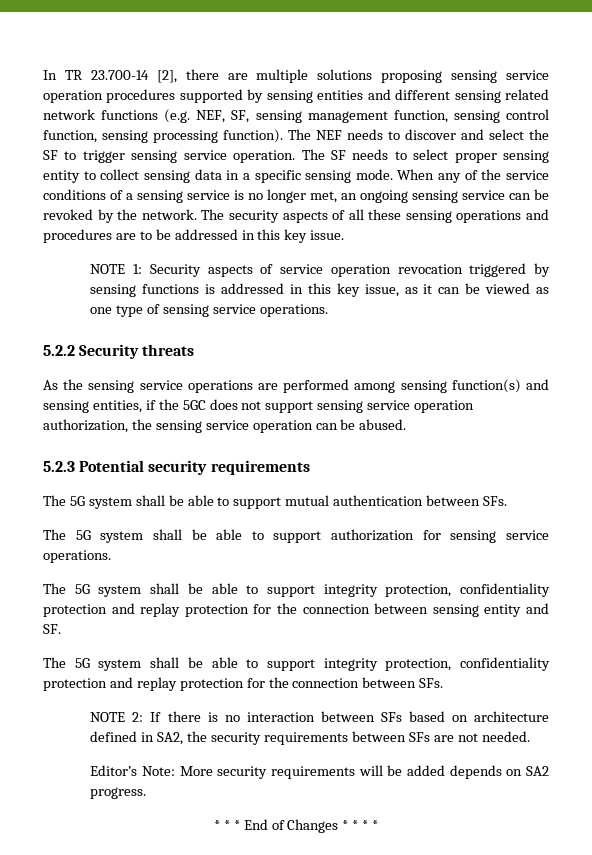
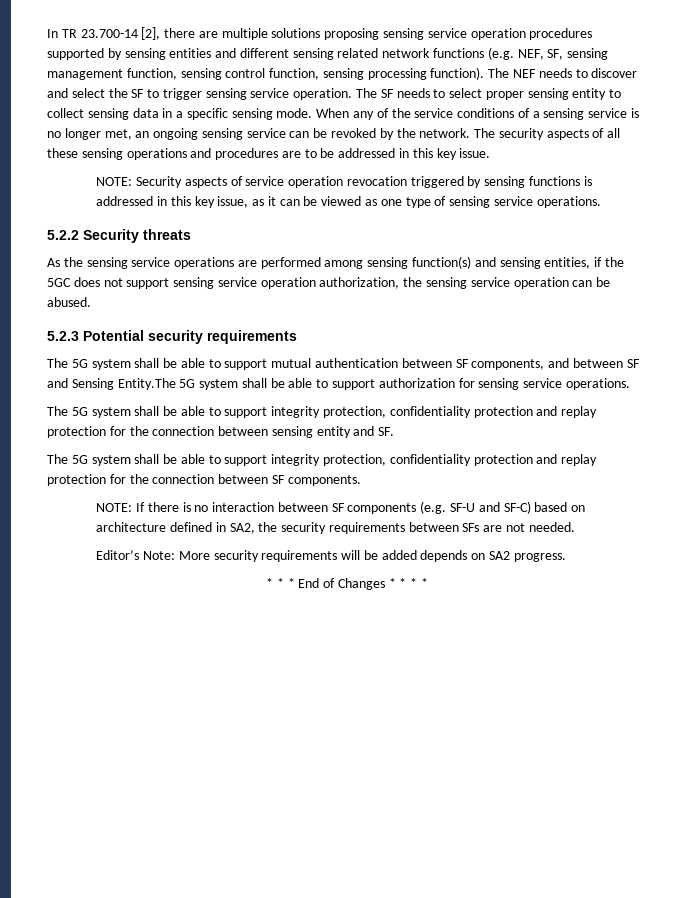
- NOTE 1: Security aspects of service operation revocation triggered by sensing functions is addressed in this key issue, as it can be viewed as one type of sensing service operations.
+ NOTE: Security aspects of service operation revocation triggered by sensing functions is addressed in this key issue, as it can be viewed as one type of sensing service operations.
- The 5G system shall be able to support mutual authentication between SFs.
- The 5G system shall be able to support authorization for sensing service operations.
+ The 5G system shall be able to support mutual authentication between SF components, and between SF and Sensing Entity.The 5G system shall be able to support authorization for sensing service operations.
- The 5G system shall be able to support integrity protection, confidentiality protection and replay protection for the connection between SFs.
- NOTE 2: If there is no interaction between SFs based on architecture defined in SA2, the security requirements between SFs are not needed.
+ The 5G system shall be able to support integrity protection, confidentiality protection and replay protection for the connection between SF components.
+ NOTE: If there is no interaction between SF components (e.g. SF-U and SF-C) based on architecture defined in SA2, the security requirements between SFs are not needed.

